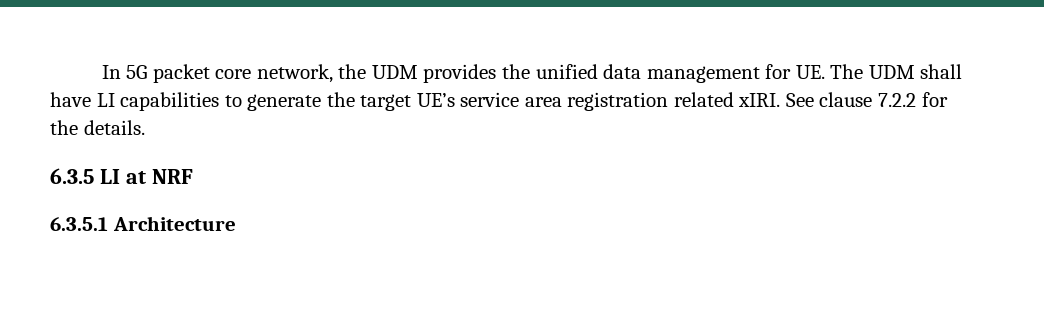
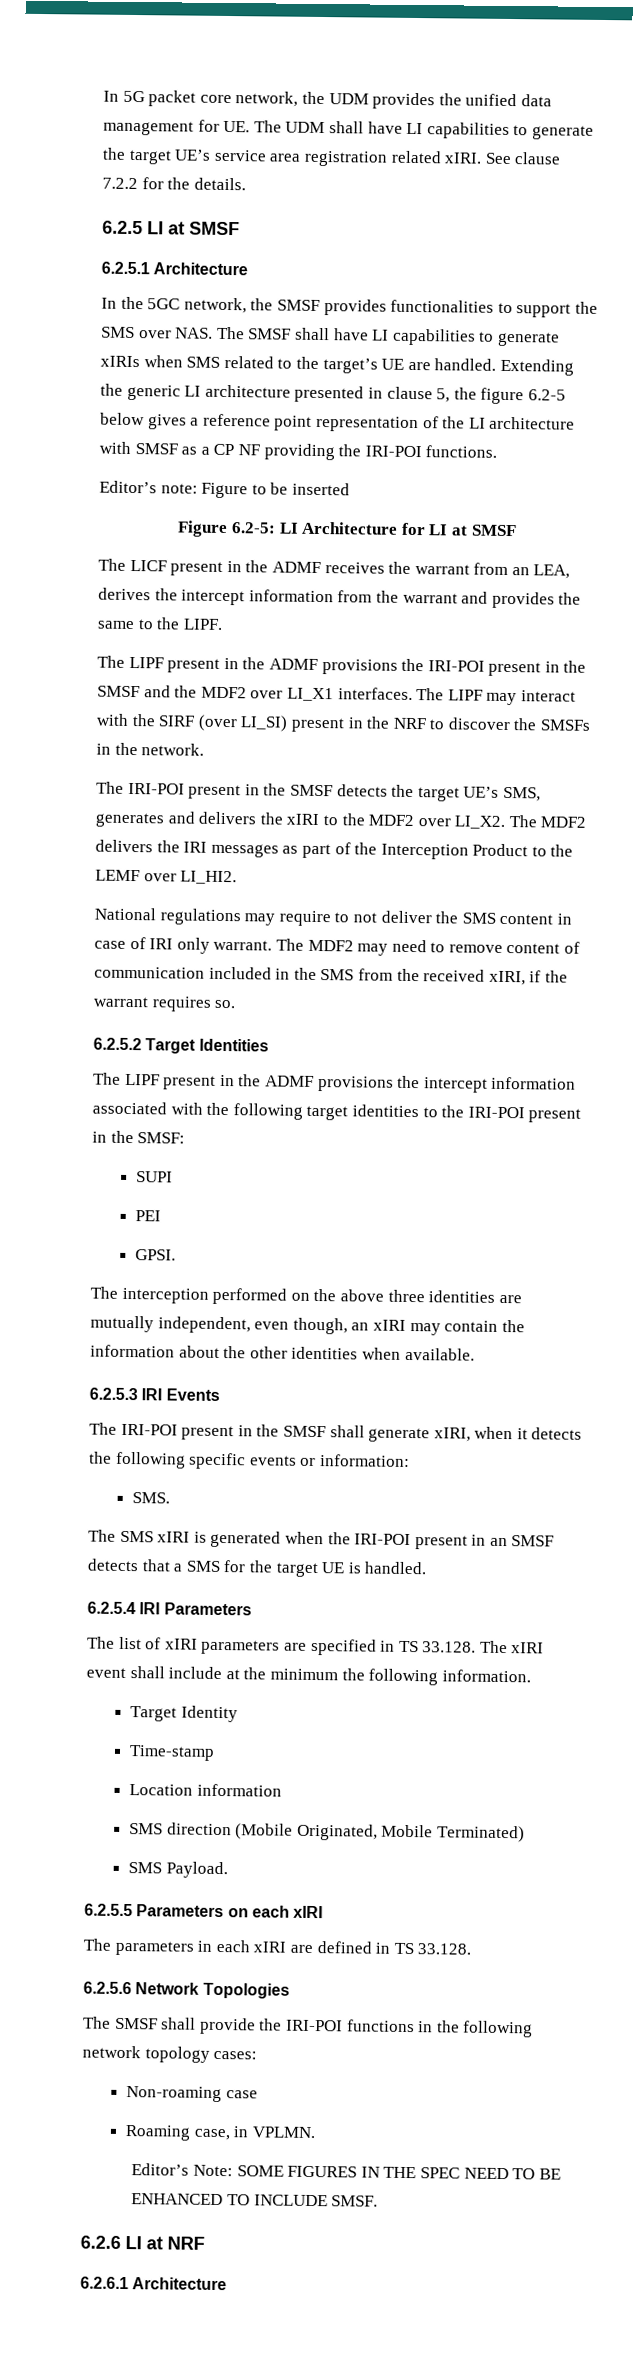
- 6.3.5 LI at NRF
+ 6.2.5 LI at SMSF
+ 6.2.5.1 Architecture
+ In the 5GC network, the SMSF provides functionalities to support the SMS over NAS. The SMSF shall have LI capabilities to generate xIRIs when SMS related to the target’s UE are handled. Extending the generic LI architecture presented in clause 5, the figure 6.2-5 below gives a reference point representation of the LI architecture with SMSF as a CP NF providing the IRI-POI functions.
+ Editor’s note: Figure to be inserted
+ Figure 6.2-5: LI Architecture for LI at SMSF
+ The LICF present in the ADMF receives the warrant from an LEA, derives the intercept information from the warrant and provides the same to the LIPF.
+ The LIPF present in the ADMF provisions the IRI-POI present in the SMSF and the MDF2 over LI_X1 interfaces. The LIPF may interact with the SIRF (over LI_SI) present in the NRF to discover the SMSFs in the network.
+ The IRI-POI present in the SMSF detects the target UE’s SMS, generates and delivers the xIRI to the MDF2 over LI_X2. The MDF2 delivers the IRI messages as part of the Interception Product to the LEMF over LI_HI2.
+ National regulations may require to not deliver the SMS content in case of IRI only warrant. The MDF2 may need to remove content of communication included in the SMS from the received xIRI, if the warrant requires so.
+ 6.2.5.2 Target Identities
+ The LIPF present in the ADMF provisions the intercept information associated with the following target identities to the IRI-POI present in the SMSF:
+ SUPI
+ PEI
+ GPSI.
+ The interception performed on the above three identities are mutually independent, even though, an xIRI may contain the information about the other identities when available.
+ 6.2.5.3 IRI Events
+ The IRI-POI present in the SMSF shall generate xIRI, when it detects the following specific events or information:
+ SMS.
+ The SMS xIRI is generated when the IRI-POI present in an SMSF detects that a SMS for the target UE is handled.
+ 6.2.5.4 IRI Parameters
+ The list of xIRI parameters are specified in TS 33.128. The xIRI event shall include at the minimum the following information.
+ Target Identity
+ Time-stamp
+ Location information
+ SMS direction (Mobile Originated, Mobile Terminated)
+ SMS Payload.
+ 6.2.5.5 Parameters on each xIRI
+ The parameters in each xIRI are defined in TS 33.128.
+ 6.2.5.6 Network Topologies
+ The SMSF shall provide the IRI-POI functions in the following network topology cases:
+ Non-roaming case
+ Roaming case, in VPLMN.
+ Editor’s Note: SOME FIGURES IN THE SPEC NEED TO BE ENHANCED TO INCLUDE SMSF.
+ 6.2.6 LI at NRF
- 6.3.5.1 Architecture
+ 6.2.6.1 Architecture

